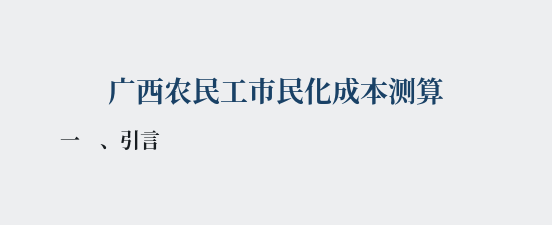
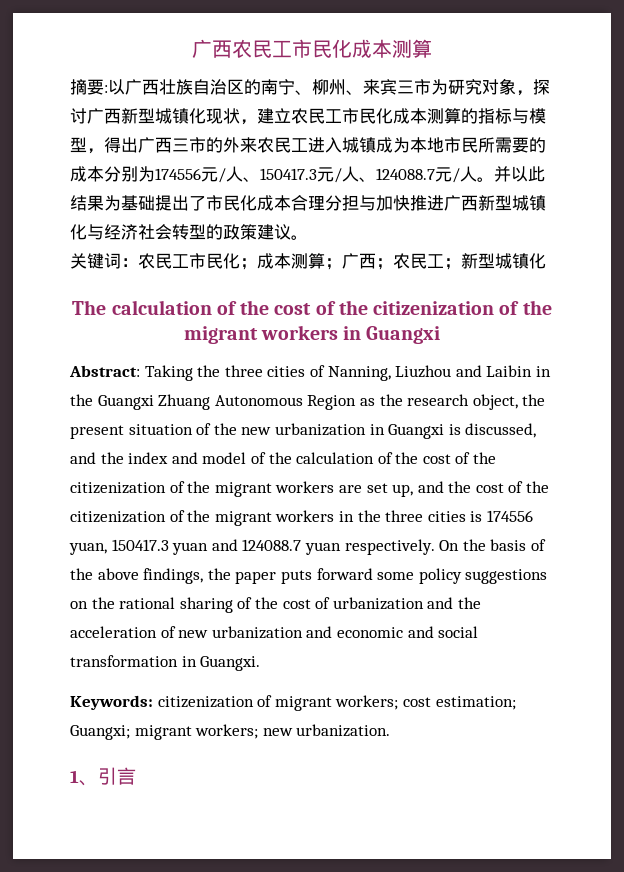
- 一、引言
+ 摘要:以广西壮族自治区的南宁、柳州、来宾三市为研究对象，探讨广西新型城镇化现状，建立农民工市民化成本测算的指标与模型，得出广西三市的外来农民工进入城镇成为本地市民所需要的成本分别为174556元/人、150417.3元/人、124088.7元/人。并以此结果为基础提出了市民化成本合理分担与加快推进广西新型城镇化与经济社会转型的政策建议。
+ 关键词：农民工市民化；成本测算；广西；农民工；新型城镇化
+ The calculation of the cost of the citizenization of the migrant workers in Guangxi
+ Abstract: Taking the three cities of Nanning, Liuzhou and Laibin in the Guangxi Zhuang Autonomous Region as the research object, the present situation of the new urbanization in Guangxi is discussed, and the index and model of the calculation of the cost of the citizenization of the migrant workers are set up, and the cost of the citizenization of the migrant workers in the three cities is 174556 yuan, 150417.3 yuan and 124088.7 yuan respectively. On the basis of the above findings, the paper puts forward some policy suggestions on the rational sharing of the cost of urbanization and the acceleration of new urbanization and economic and social transformation in Guangxi.
+ Keywords: citizenization of migrant workers; cost estimation; Guangxi; migrant workers; new urbanization.
+ 1、引言

